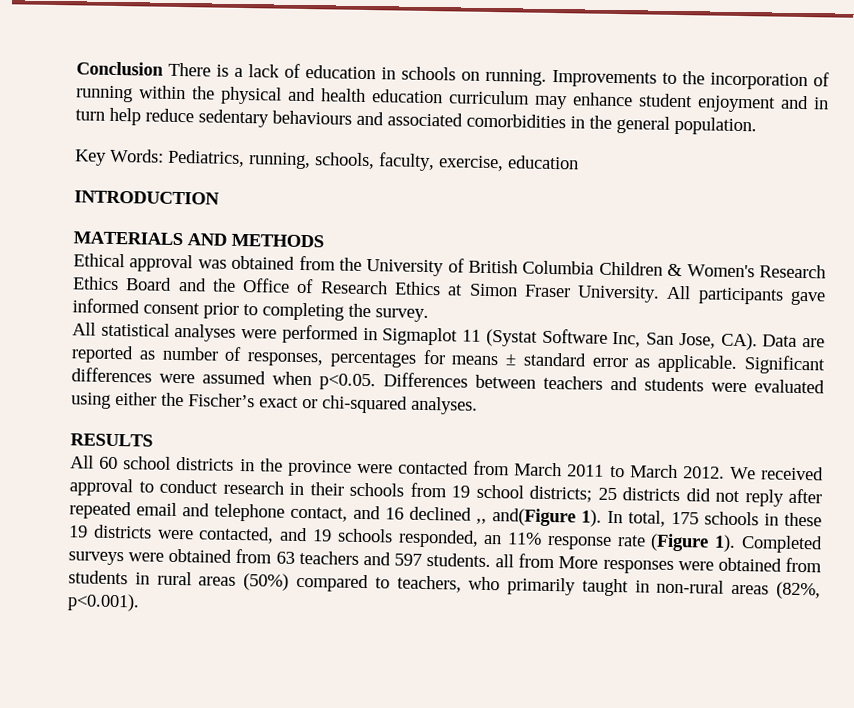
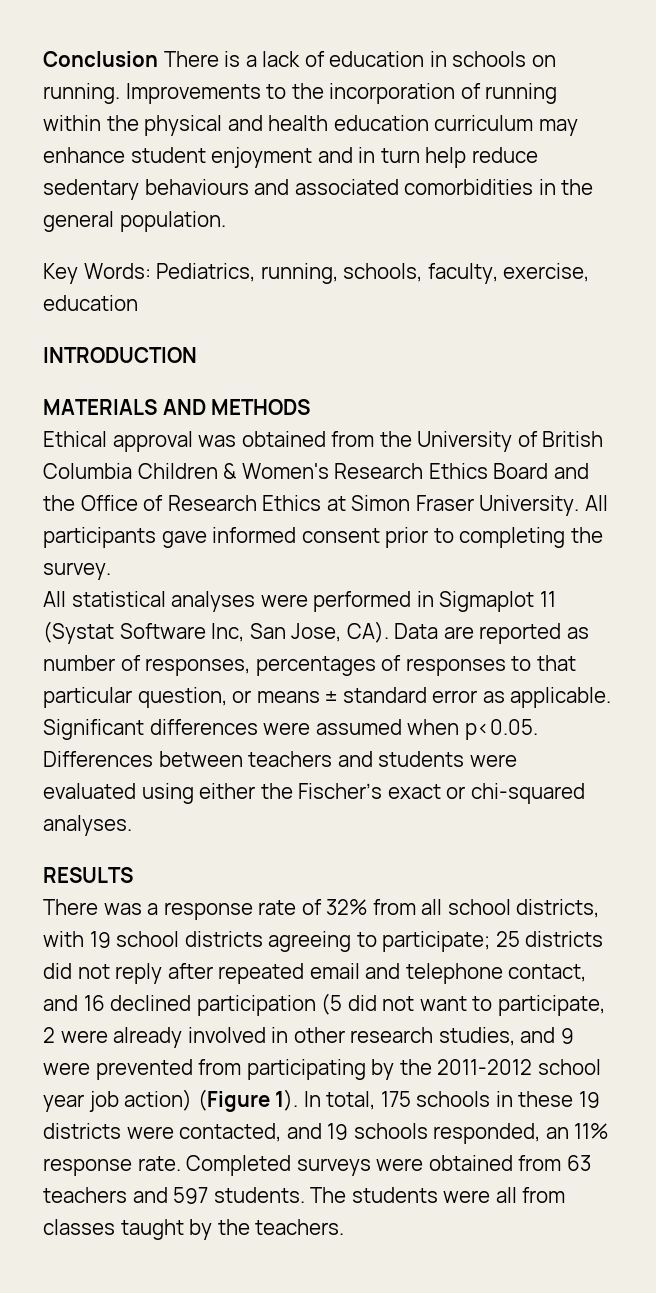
- All statistical analyses were performed in Sigmaplot 11 (Systat Software Inc, San Jose, CA). Data are reported as number of responses, percentages for means ± standard error as applicable.
+ All statistical analyses were performed in Sigmaplot 11 (Systat Software Inc, San Jose, CA). Data are reported as number of responses, percentages of responses to that particular question, or means ± standard error as applicable.
- All 60 school districts in the province were contacted from March 2011 to March 2012. We received approval to conduct research in their schools from 19 school districts; 25 districts did not reply after repeated email and telephone contact, and 16 declined ,, and(Figure 1).
+ There was a response rate of 32% from all school districts, with 19 school districts agreeing to participate; 25 districts did not reply after repeated email and telephone contact, and 16 declined participation (5 did not want to participate, 2 were already involved in other research studies, and 9 were prevented from participating by the 2011-2012 school year job action) (Figure 1).
- In total, 175 schools in these 19 districts were contacted, and 19 schools responded, an 11% response rate (Figure 1).
+ In total, 175 schools in these 19 districts were contacted, and 19 schools responded, an 11% response rate.
- Completed surveys were obtained from 63 teachers and 597 students. all from More responses were obtained from students in rural areas (50%) compared to teachers, who primarily taught in non-rural areas (82%, p<0.001).
+ Completed surveys were obtained from 63 teachers and 597 students. The students were all from classes taught by the teachers.

